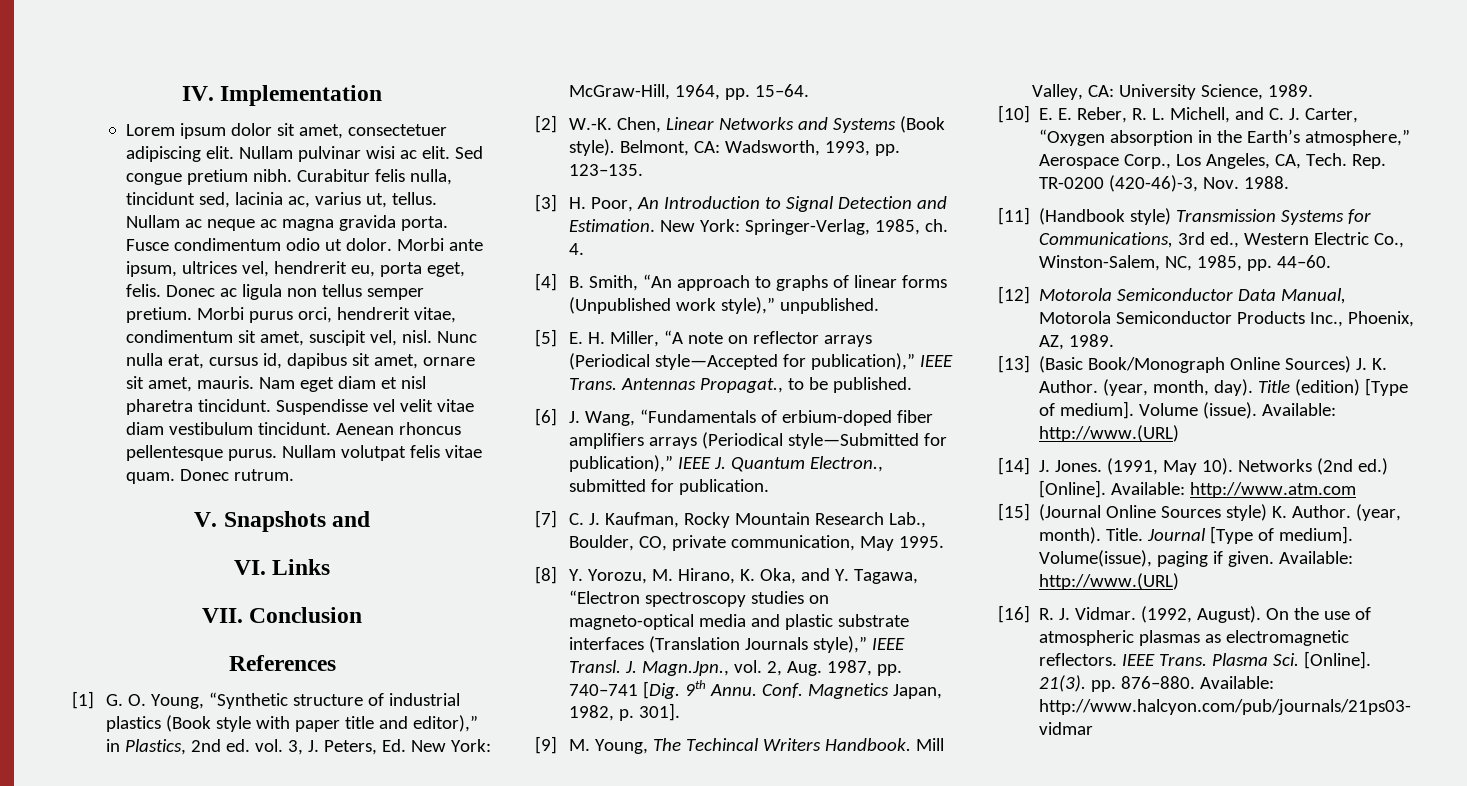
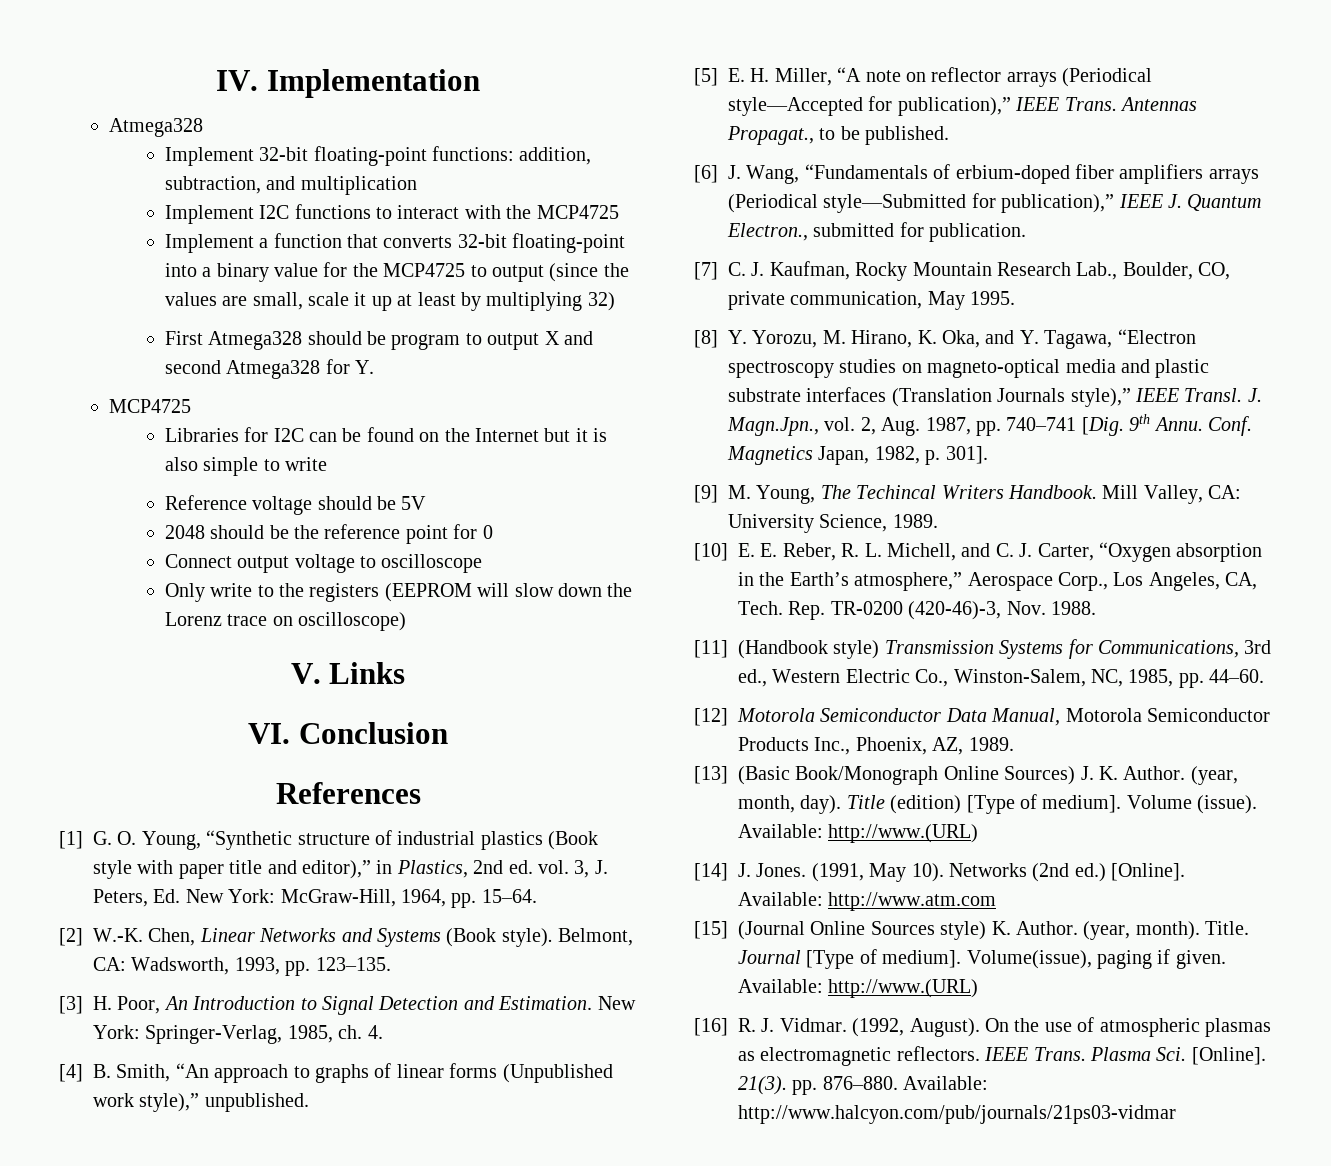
  IV. Implementation
- Lorem ipsum dolor sit amet, consectetuer adipiscing elit. Nullam pulvinar wisi ac elit. Sed congue pretium nibh. Curabitur felis nulla, tincidunt sed, lacinia ac, varius ut, tellus. Nullam ac neque ac magna gravida porta. Fusce condimentum odio ut dolor. Morbi ante ipsum, ultrices vel, hendrerit eu, porta eget, felis. Donec ac ligula non tellus semper pretium. Morbi purus orci, hendrerit vitae, condimentum sit amet, suscipit vel, nisl. Nunc nulla erat, cursus id, dapibus sit amet, ornare sit amet, mauris. Nam eget diam et nisl pharetra tincidunt. Suspendisse vel velit vitae diam vestibulum tincidunt. Aenean rhoncus pellentesque purus. Nullam volutpat felis vitae quam. Donec rutrum.
- V. Snapshots and
- VI. Links
+ Atmega328
+ Implement 32-bit floating-point functions: addition, subtraction, and multiplication
+ Implement I2C functions to interact with the MCP4725
+ Implement a function that converts 32-bit floating-point into a binary value for the MCP4725 to output (since the values are small, scale it up at least by multiplying 32)
+ First Atmega328 should be program to output X and second Atmega328 for Y.
+ MCP4725
+ Libraries for I2C can be found on the Internet but it is also simple to write
+ Reference voltage should be 5V
+ 2048 should be the reference point for 0
+ Connect output voltage to oscilloscope
+ Only write to the registers (EEPROM will slow down the Lorenz trace on oscilloscope)
+ V. Links
- VII. Conclusion
+ VI. Conclusion

